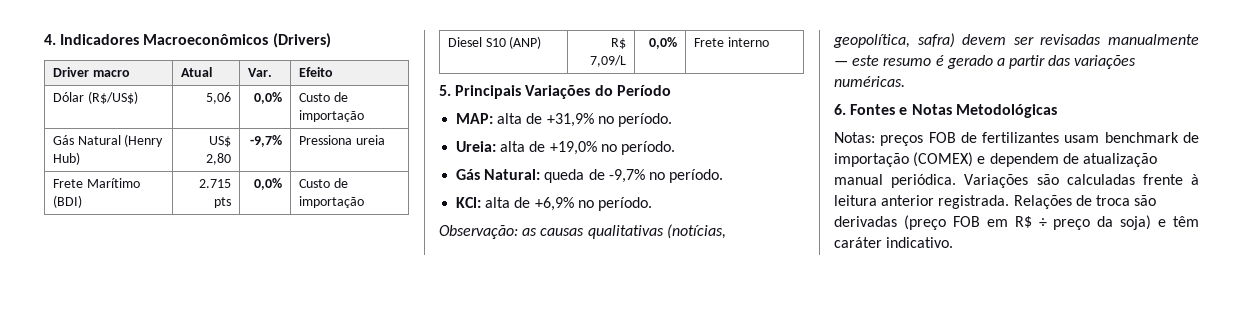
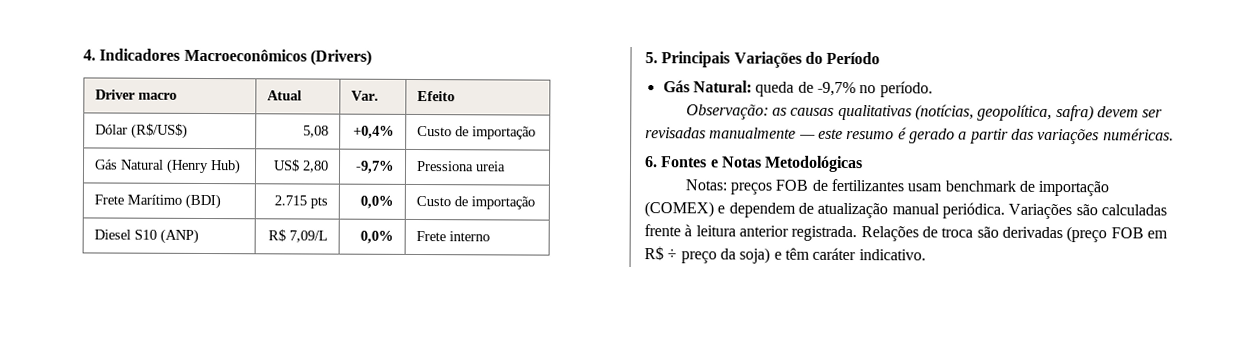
- Dólar (R$/US$) | 5,06 | 0,0% | Custo de importação
+ Dólar (R$/US$) | 5,08 | +0,4% | Custo de importação
- MAP: alta de +31,9% no período.
- Ureia: alta de +19,0% no período.
- KCl: alta de +6,9% no período.

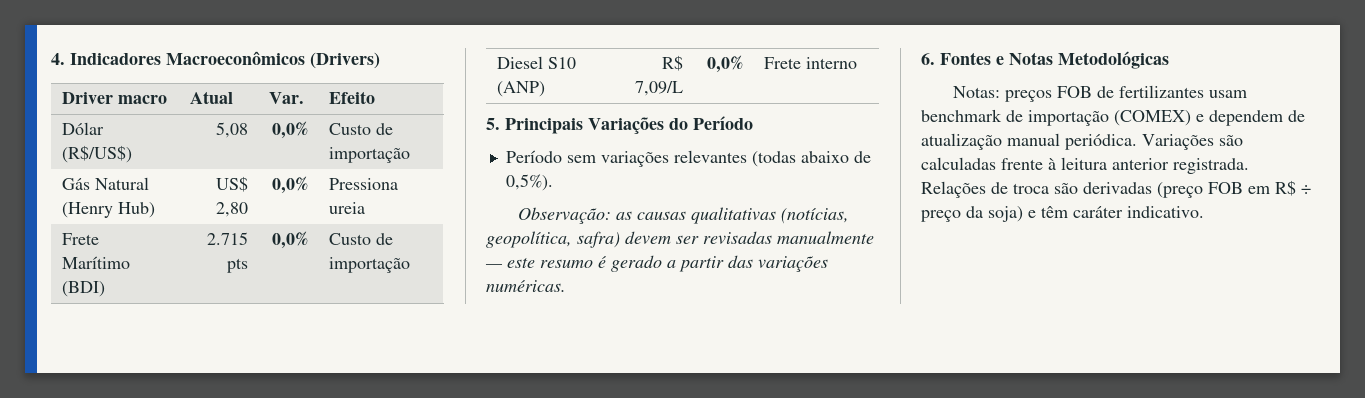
- Dólar (R$/US$) | 5,08 | +0,4% | Custo de importação
+ Dólar (R$/US$) | 5,08 | 0,0% | Custo de importação
- Gás Natural (Henry Hub) | US$ 2,80 | -9,7% | Pressiona ureia
+ Gás Natural (Henry Hub) | US$ 2,80 | 0,0% | Pressiona ureia
- Gás Natural: queda de -9,7% no período.
+ Período sem variações relevantes (todas abaixo de 0,5%).

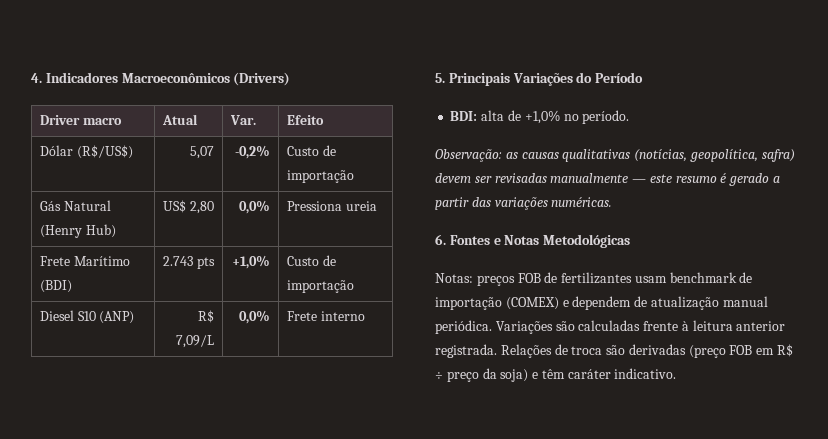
- Dólar (R$/US$) | 5,08 | 0,0% | Custo de importação
+ Dólar (R$/US$) | 5,07 | -0,2% | Custo de importação
- Frete Marítimo (BDI) | 2.715 pts | 0,0% | Custo de importação
+ Frete Marítimo (BDI) | 2.743 pts | +1,0% | Custo de importação
- Período sem variações relevantes (todas abaixo de 0,5%).
+ BDI: alta de +1,0% no período.

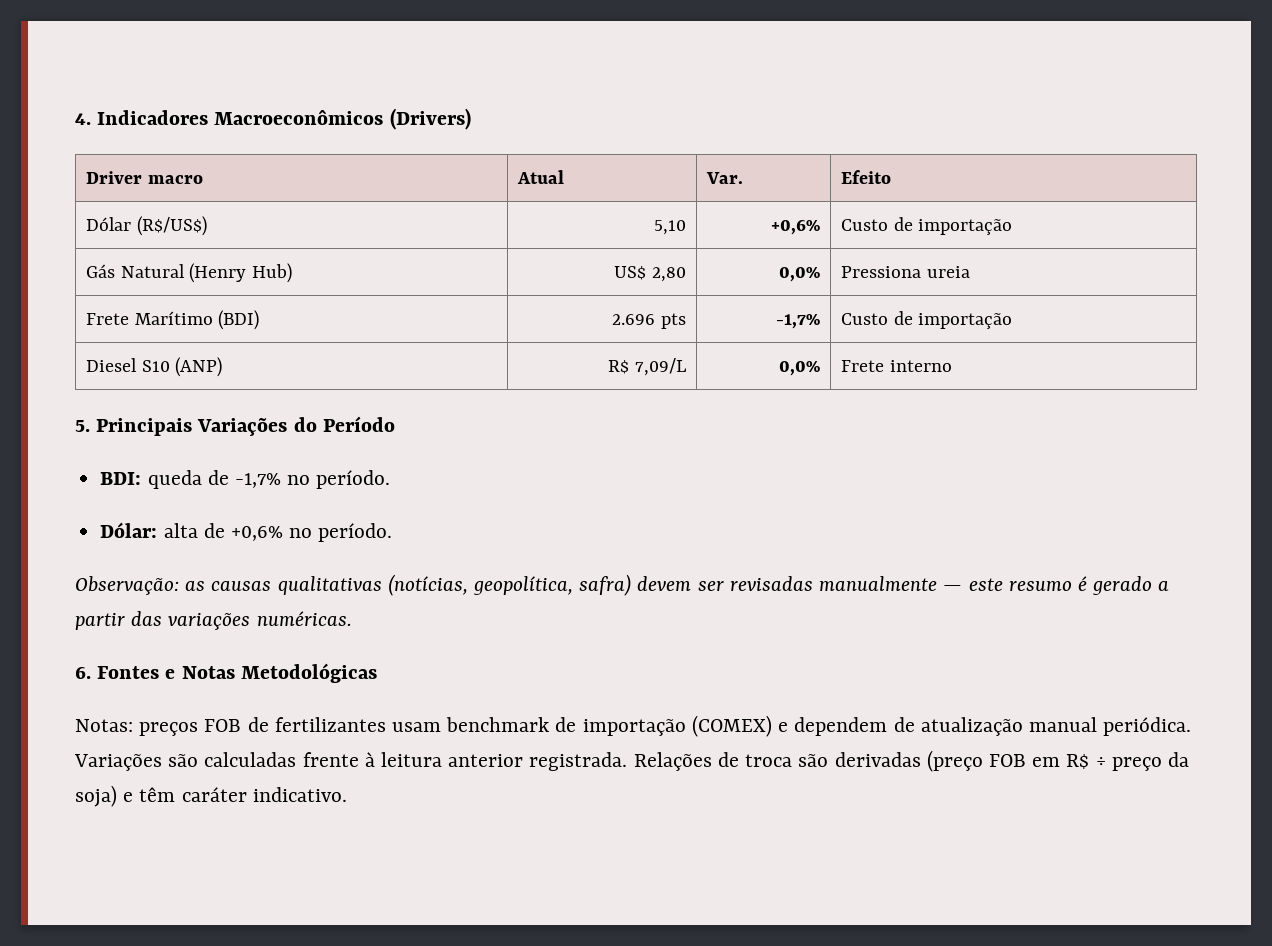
- Dólar (R$/US$) | 5,07 | -0,2% | Custo de importação
+ Dólar (R$/US$) | 5,10 | +0,6% | Custo de importação
- Frete Marítimo (BDI) | 2.743 pts | +1,0% | Custo de importação
+ Frete Marítimo (BDI) | 2.696 pts | -1,7% | Custo de importação
- BDI: alta de +1,0% no período.
+ BDI: queda de -1,7% no período.
+ Dólar: alta de +0,6% no período.

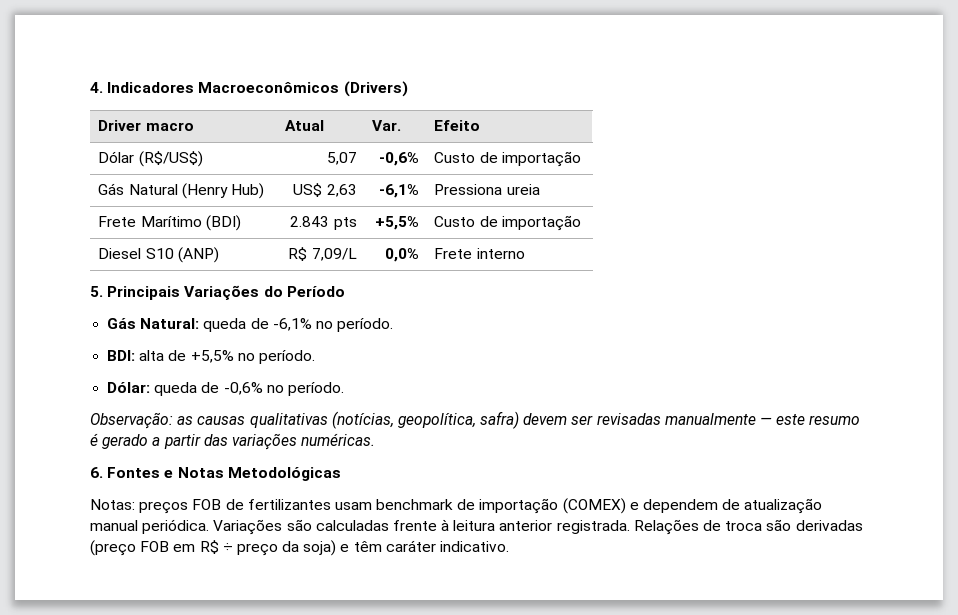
- Dólar (R$/US$) | 5,10 | +0,6% | Custo de importação
+ Dólar (R$/US$) | 5,07 | -0,6% | Custo de importação
- Gás Natural (Henry Hub) | US$ 2,80 | 0,0% | Pressiona ureia
+ Gás Natural (Henry Hub) | US$ 2,63 | -6,1% | Pressiona ureia
- Frete Marítimo (BDI) | 2.696 pts | -1,7% | Custo de importação
+ Frete Marítimo (BDI) | 2.843 pts | +5,5% | Custo de importação
- BDI: queda de -1,7% no período.
+ Gás Natural: queda de -6,1% no período.
+ BDI: alta de +5,5% no período.
- Dólar: alta de +0,6% no período.
+ Dólar: queda de -0,6% no período.

